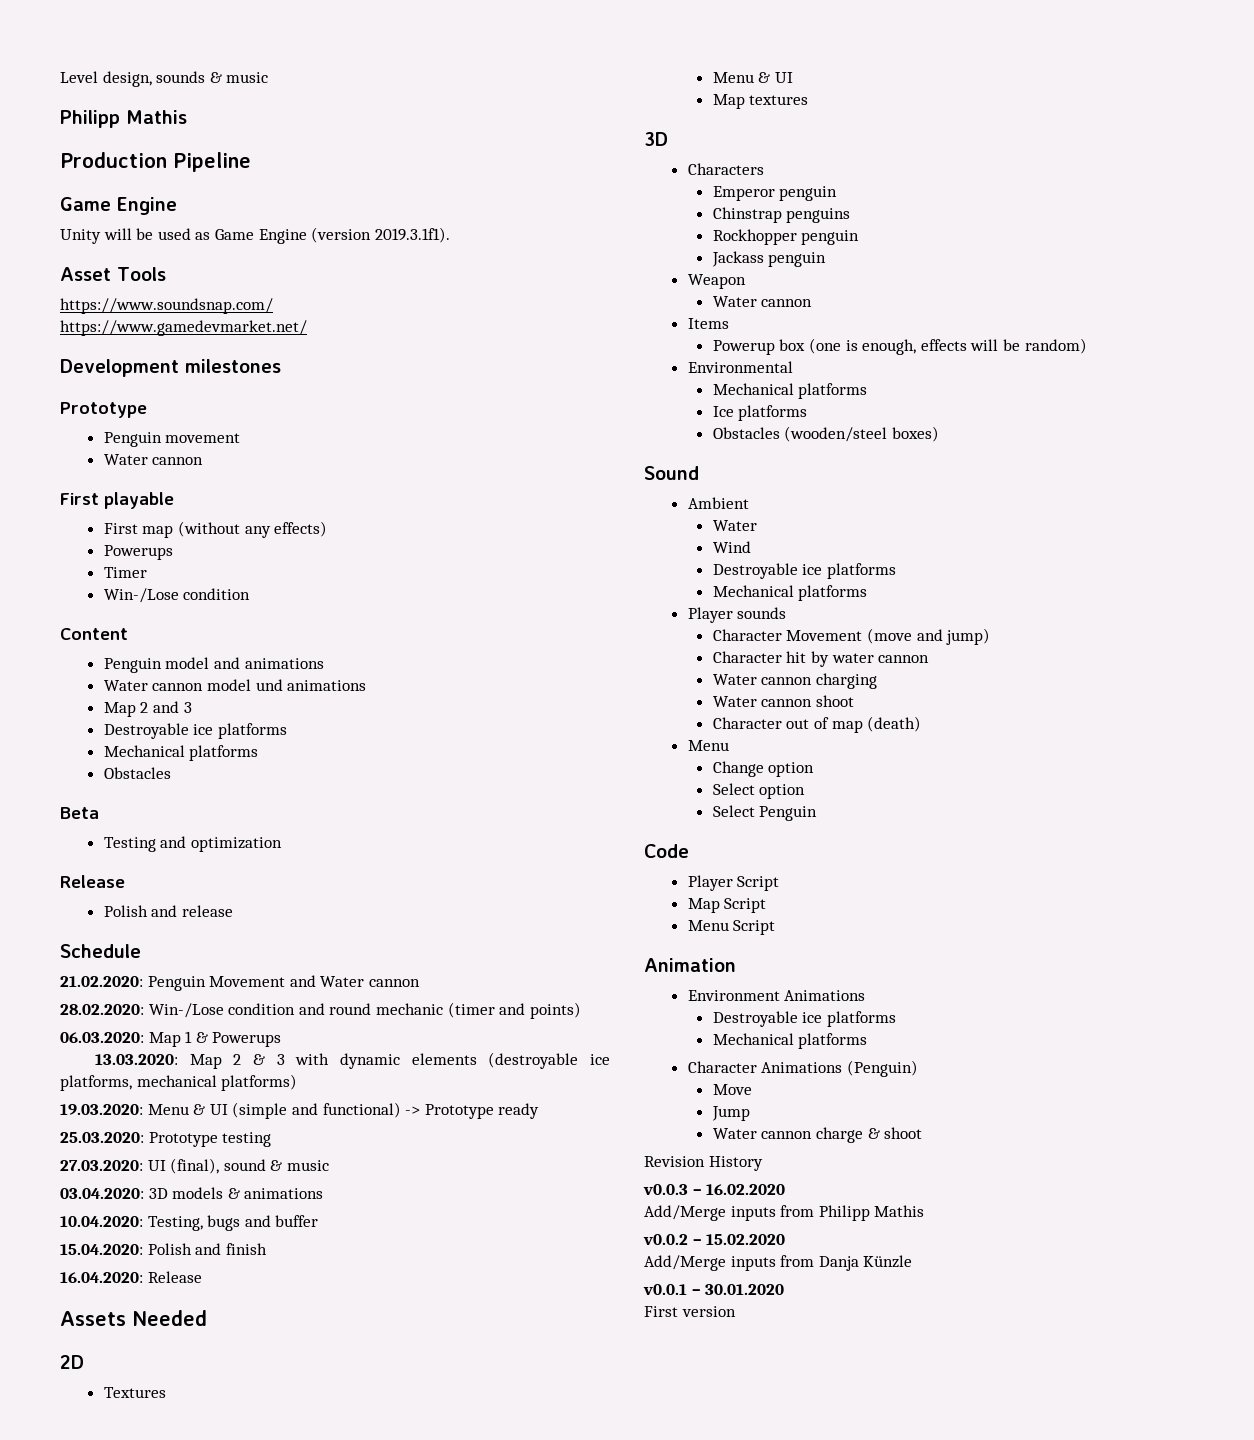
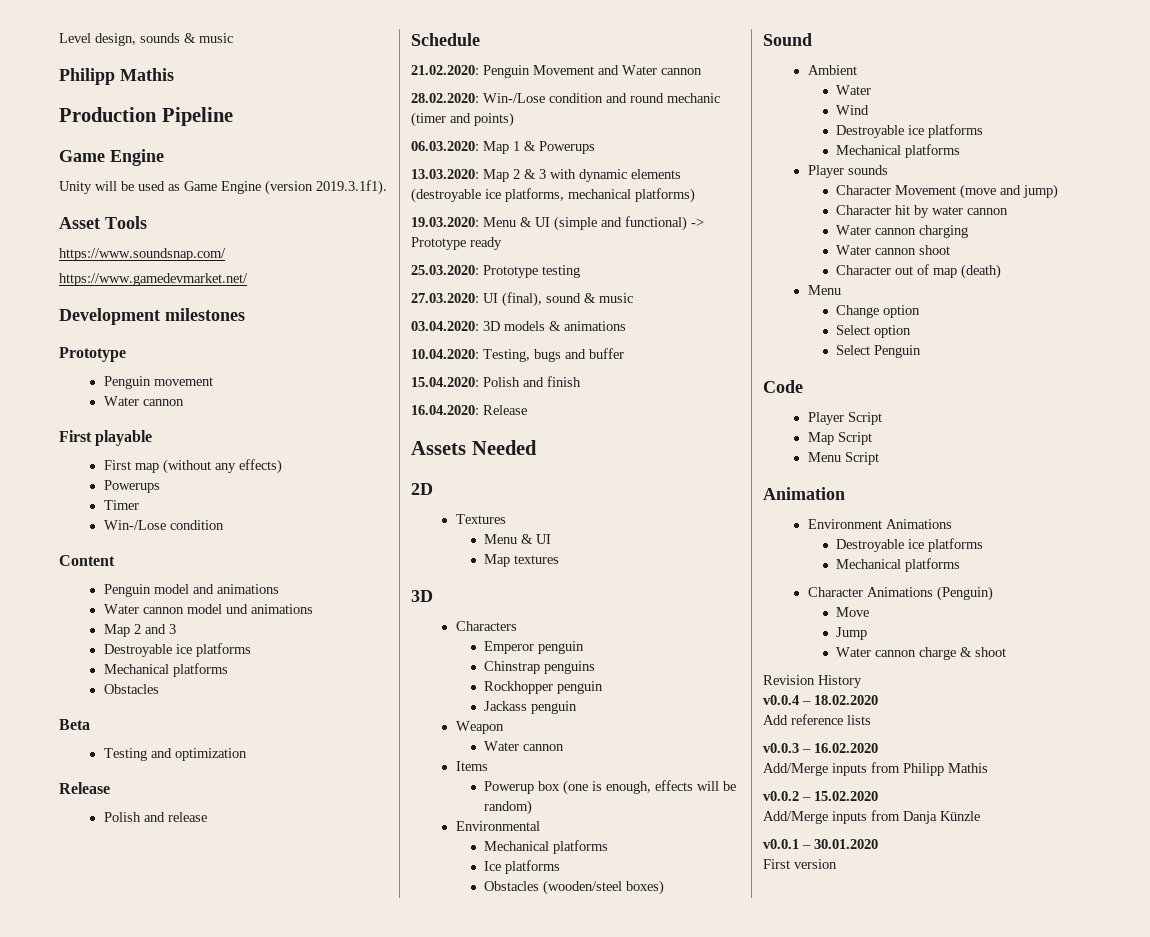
+ v0.0.4 – 18.02.2020
+ Add reference lists

